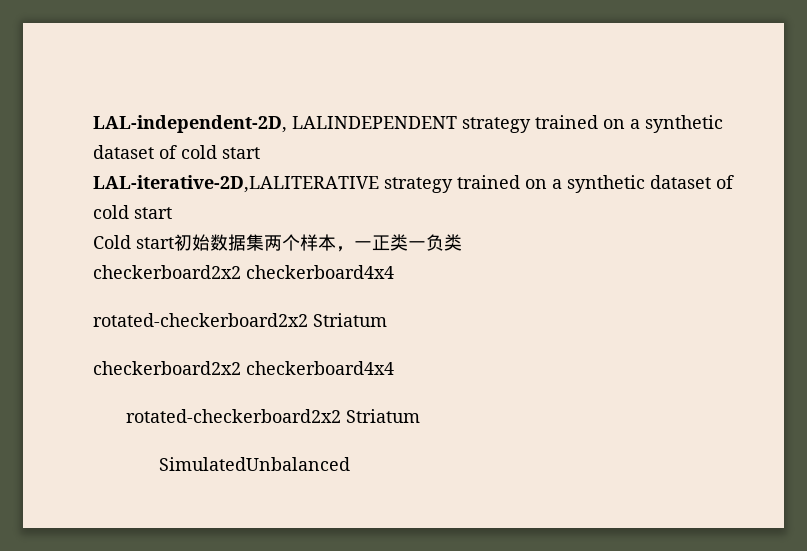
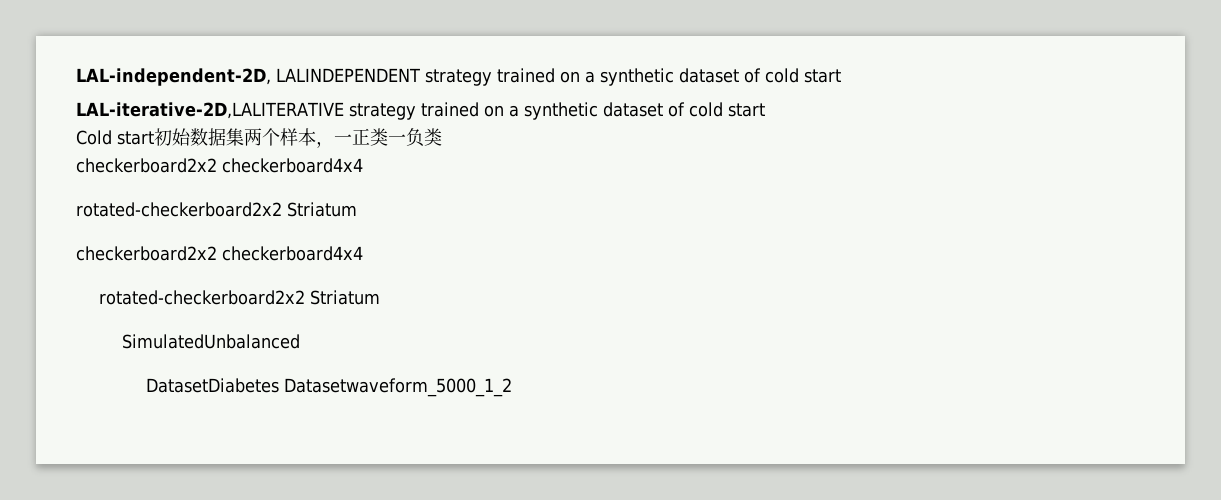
+ DatasetDiabetes Datasetwaveform_5000_1_2

